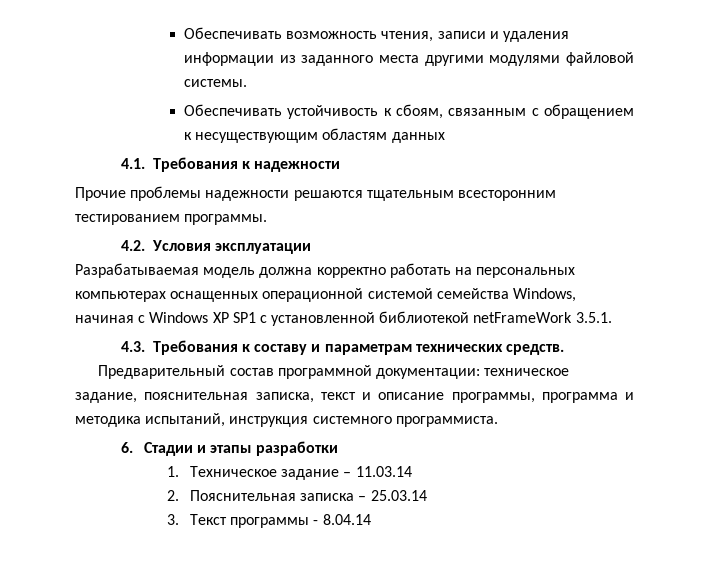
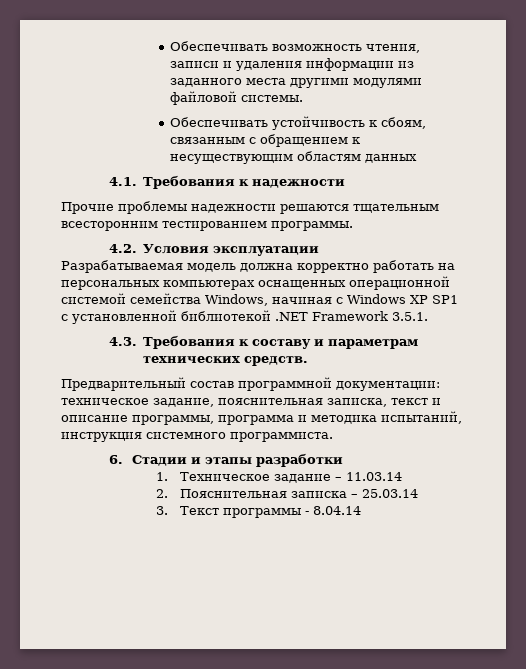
- Разрабатываемая модель должна корректно работать на персональных компьютерах оснащенных операционной системой семейства Windows, начиная с Windows XP SP1 с установленной библиотекой netFrameWork 3.5.1.
+ Разрабатываемая модель должна корректно работать на персональных компьютерах оснащенных операционной системой семейства Windows, начиная с Windows XP SP1 с установленной библиотекой .NET Framework 3.5.1.

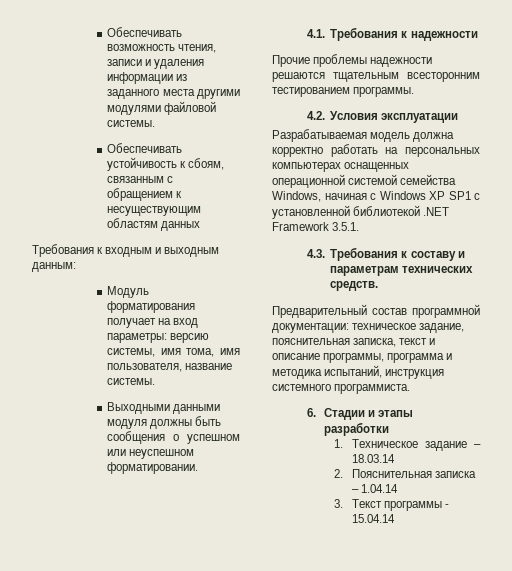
+ Требования к входным и выходным данным:
+ Модуль форматирования получает на вход параметры: версию системы, имя тома, имя пользователя, название системы.
+ Выходными данными модуля должны быть сообщения о успешном или неуспешном форматировании.
- 1. Техническое задание – 11.03.14
+ 1. Техническое задание – 18.03.14
- 2. Пояснительная записка – 25.03.14
+ 2. Пояснительная записка – 1.04.14
- 3. Текст программы - 8.04.14
+ 3. Текст программы - 15.04.14

